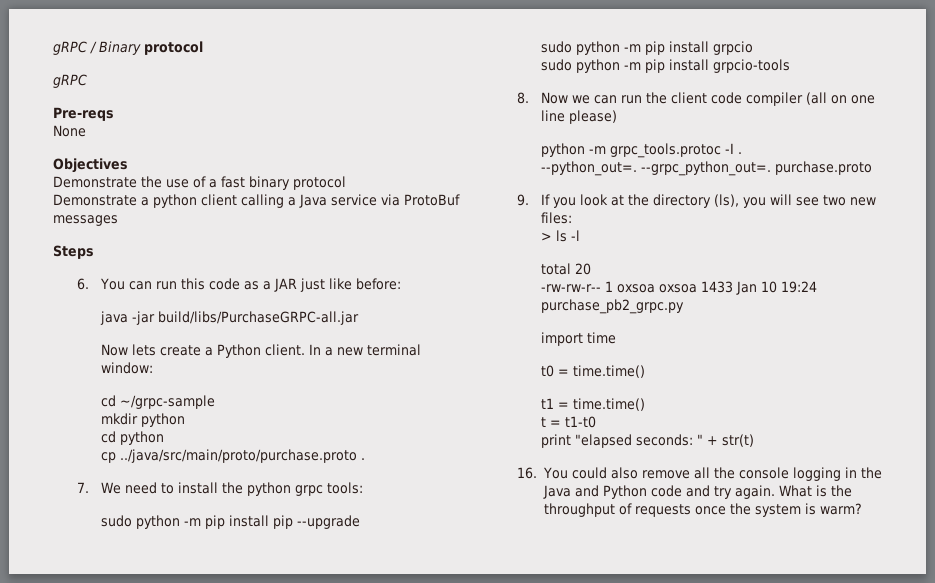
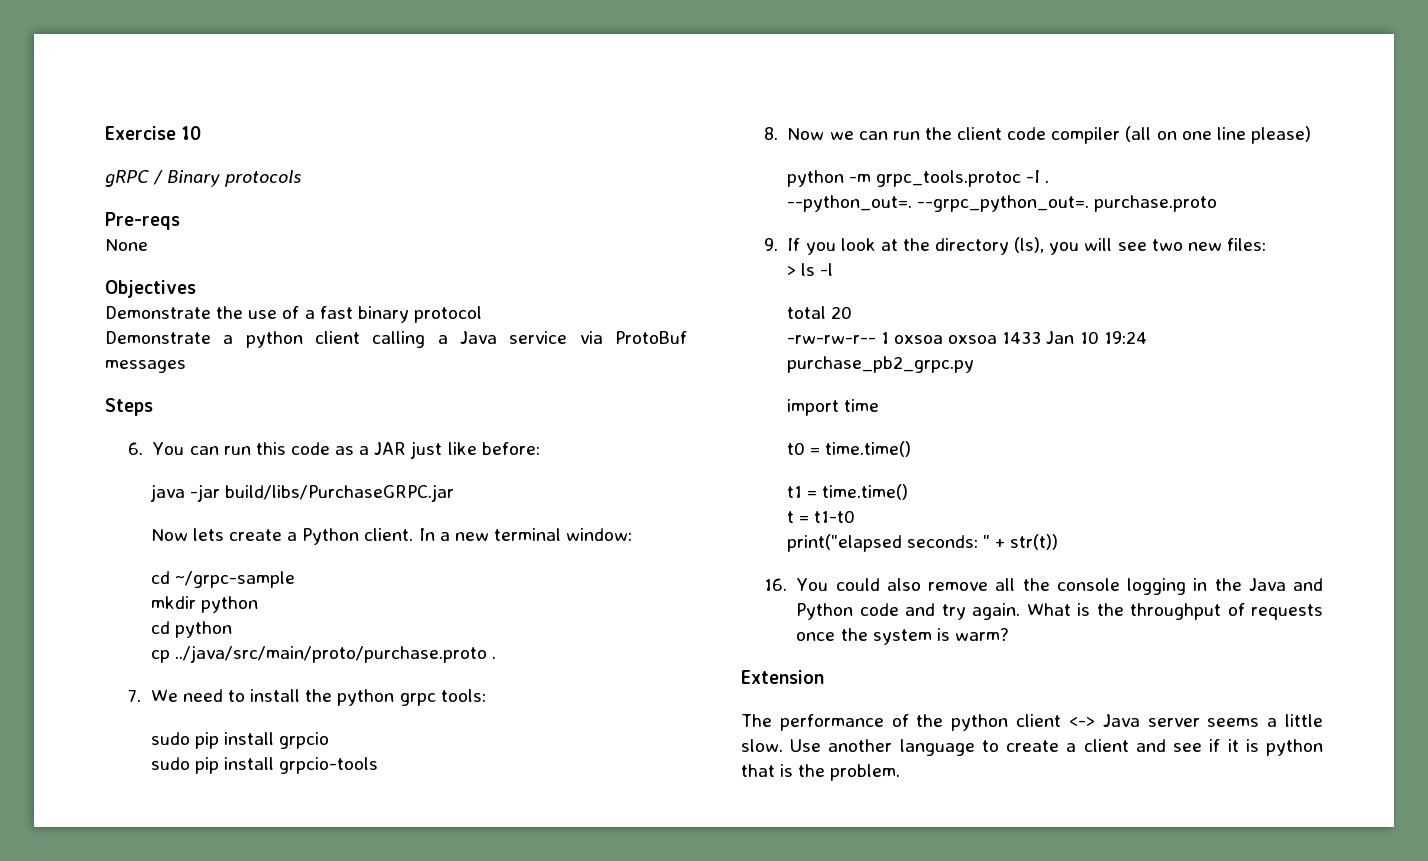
+ Exercise 10
- gRPC / Binary protocol
- gRPC
+ gRPC / Binary protocols
- java -jar build/libs/PurchaseGRPC-all.jar
+ java -jar build/libs/PurchaseGRPC.jar
- sudo python -m pip install pip --upgrade
- sudo python -m pip install grpcio
+ sudo pip install grpcio
- sudo python -m pip install grpcio-tools
+ sudo pip install grpcio-tools
- print "elapsed seconds: " + str(t)
+ print("elapsed seconds: " + str(t))
+ Extension
+ The performance of the python client <-> Java server seems a little slow. Use another language to create a client and see if it is python that is the problem.

